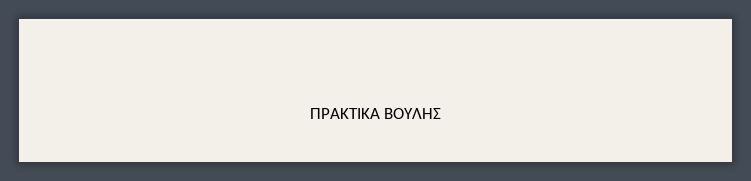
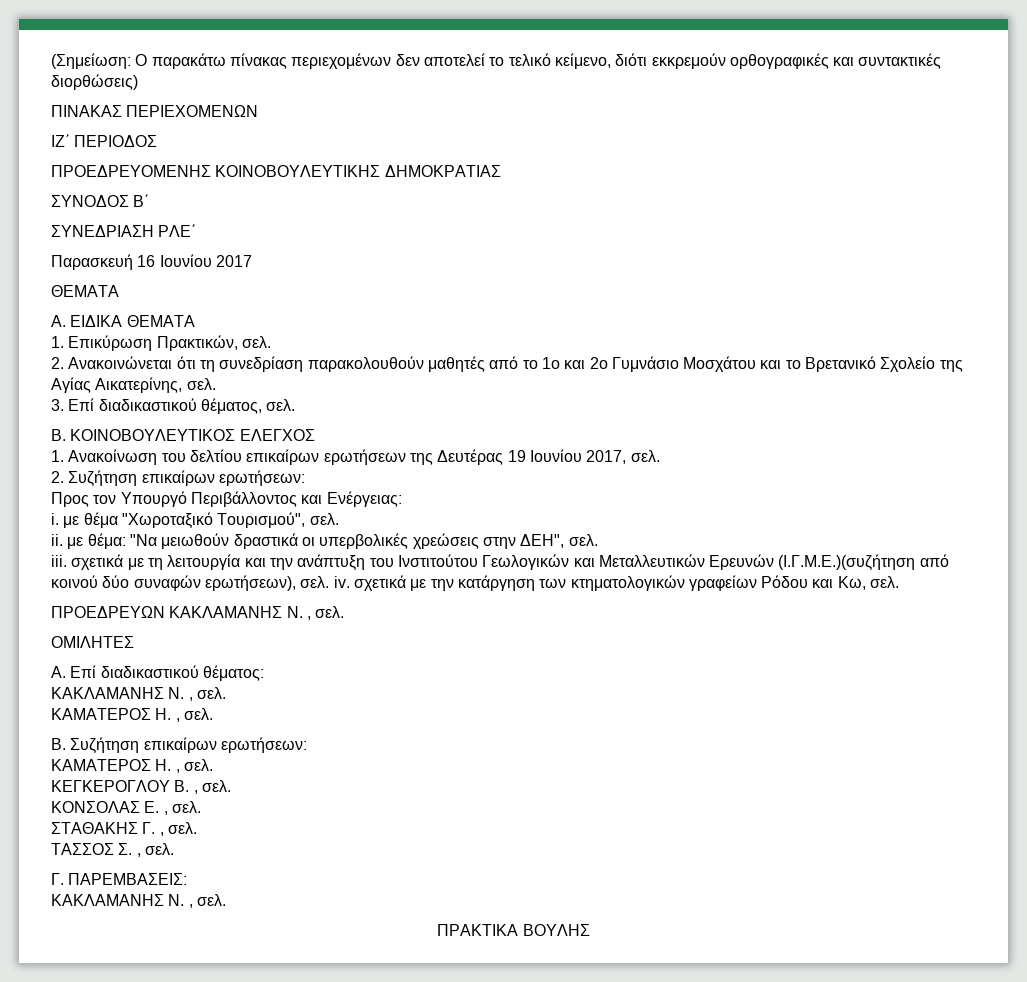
+ (Σημείωση: Ο παρακάτω πίνακας περιεχομένων δεν αποτελεί το τελικό κείμενο, διότι εκκρεμούν ορθογραφικές και συντακτικές διορθώσεις)
+ ΠΙΝΑΚΑΣ ΠΕΡΙΕΧΟΜΕΝΩΝ
+ ΙΖ΄ ΠΕΡΙΟΔΟΣ
+ ΠΡΟΕΔΡΕΥΟΜΕΝΗΣ ΚΟΙΝΟΒΟΥΛΕΥΤΙΚΗΣ ΔΗΜΟΚΡΑΤΙΑΣ
+ ΣΥΝΟΔΟΣ Β΄
+ ΣΥΝΕΔΡΙΑΣΗ ΡΛΕ΄
+ Παρασκευή 16 Ιουνίου 2017
+ ΘΕΜΑΤΑ
+ Α. ΕΙΔΙΚΑ ΘΕΜΑΤΑ
+ 1. Επικύρωση Πρακτικών, σελ.
+ 2. Ανακοινώνεται ότι τη συνεδρίαση παρακολουθούν μαθητές από το 1ο και 2ο Γυμνάσιο Μοσχάτου και το Βρετανικό Σχολείο της Αγίας Αικατερίνης, σελ.
+ 3. Επί διαδικαστικού θέματος, σελ.
+ Β. ΚΟΙΝΟΒΟΥΛΕΥΤΙΚΟΣ ΕΛΕΓΧΟΣ
+ 1. Ανακοίνωση του δελτίου επικαίρων ερωτήσεων της Δευτέρας 19 Ιουνίου 2017, σελ.
+ 2. Συζήτηση επικαίρων ερωτήσεων:
+ Προς τον Υπουργό Περιβάλλοντος και Ενέργειας:
+ i. με θέμα "Χωροταξικό Τουρισμού", σελ.
+ ii. με θέμα: "Να μειωθούν δραστικά οι υπερβολικές χρεώσεις στην ΔΕΗ", σελ.
+ iii. σχετικά με τη λειτουργία και την ανάπτυξη του Ινστιτούτου Γεωλογικών και Μεταλλευτικών Ερευνών (Ι.Γ.Μ.Ε.)(συζήτηση από κοινού δύο συναφών ερωτήσεων), σελ. iv. σχετικά με την κατάργηση των κτηματολογικών γραφείων Ρόδου και Κω, σελ.
+ ΠΡΟΕΔΡΕΥΩΝ ΚΑΚΛΑΜΑΝΗΣ Ν. , σελ.
+ ΟΜΙΛΗΤΕΣ
+ Α. Επί διαδικαστικού θέματος:
+ ΚΑΚΛΑΜΑΝΗΣ Ν. , σελ.
+ ΚΑΜΑΤΕΡΟΣ Η. , σελ.
+ Β. Συζήτηση επικαίρων ερωτήσεων:
+ ΚΑΜΑΤΕΡΟΣ Η. , σελ.
+ ΚΕΓΚΕΡΟΓΛΟΥ Β. , σελ.
+ ΚΟΝΣΟΛΑΣ Ε. , σελ.
+ ΣΤΑΘΑΚΗΣ Γ. , σελ.
+ ΤΑΣΣΟΣ Σ. , σελ.
+ Γ. ΠΑΡΕΜΒΑΣΕΙΣ:
+ ΚΑΚΛΑΜΑΝΗΣ Ν. , σελ.

